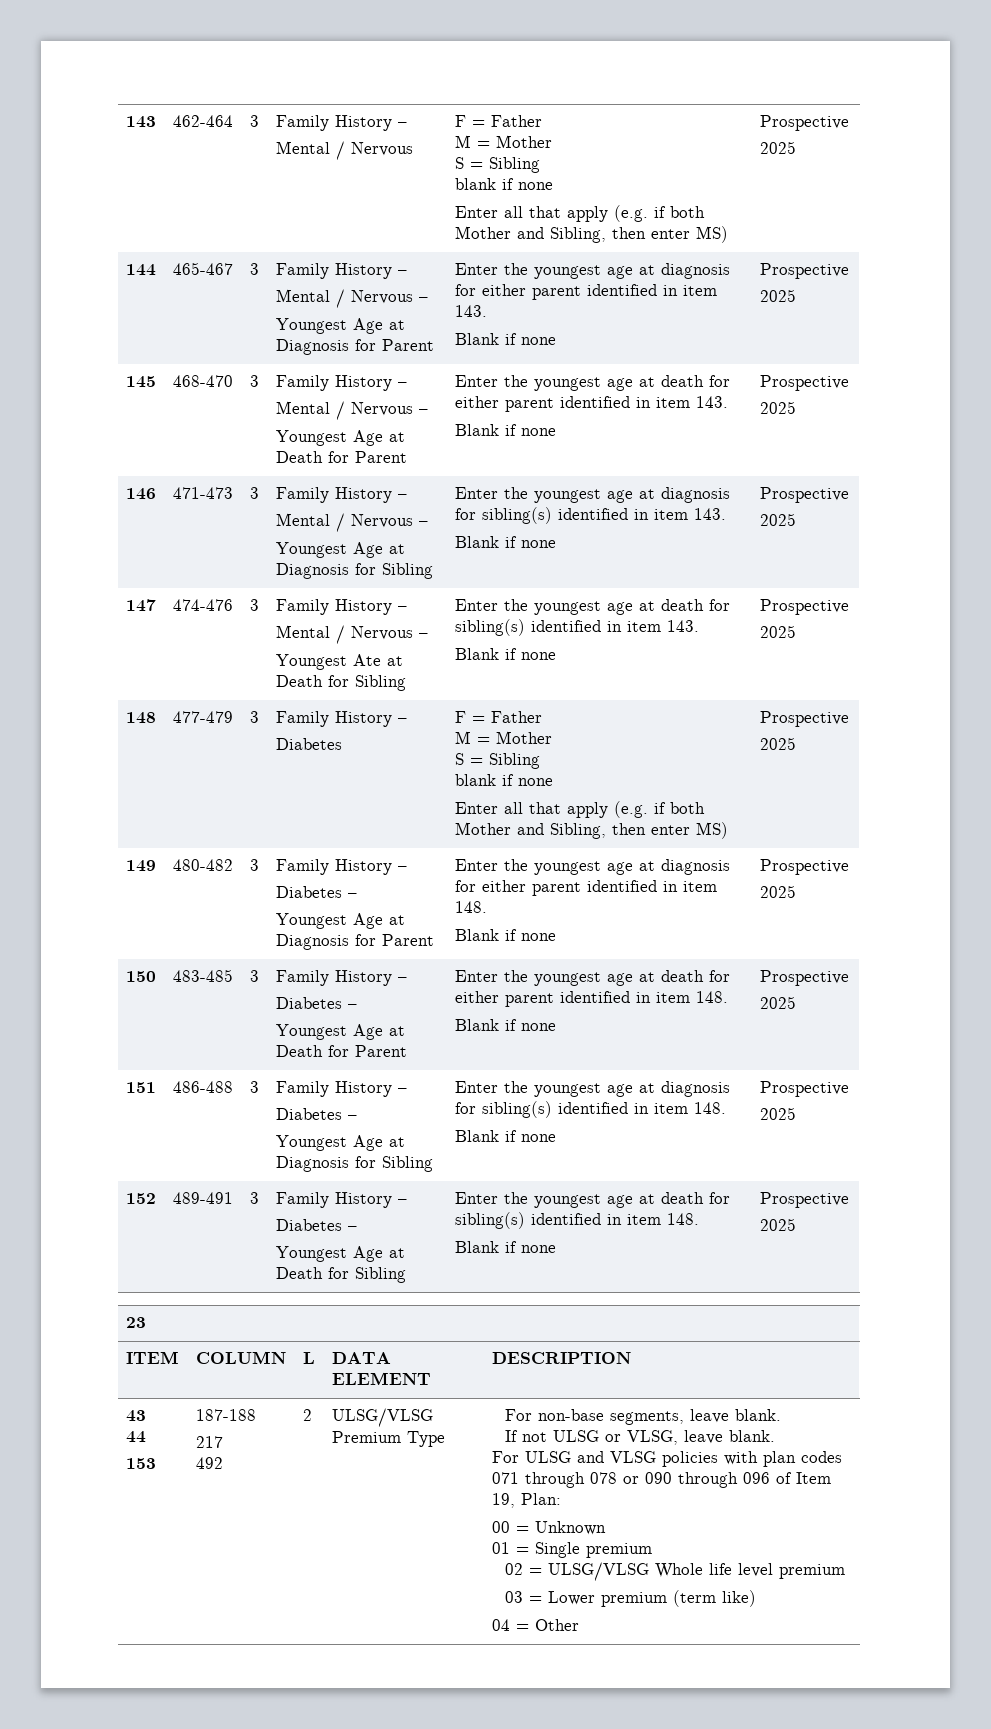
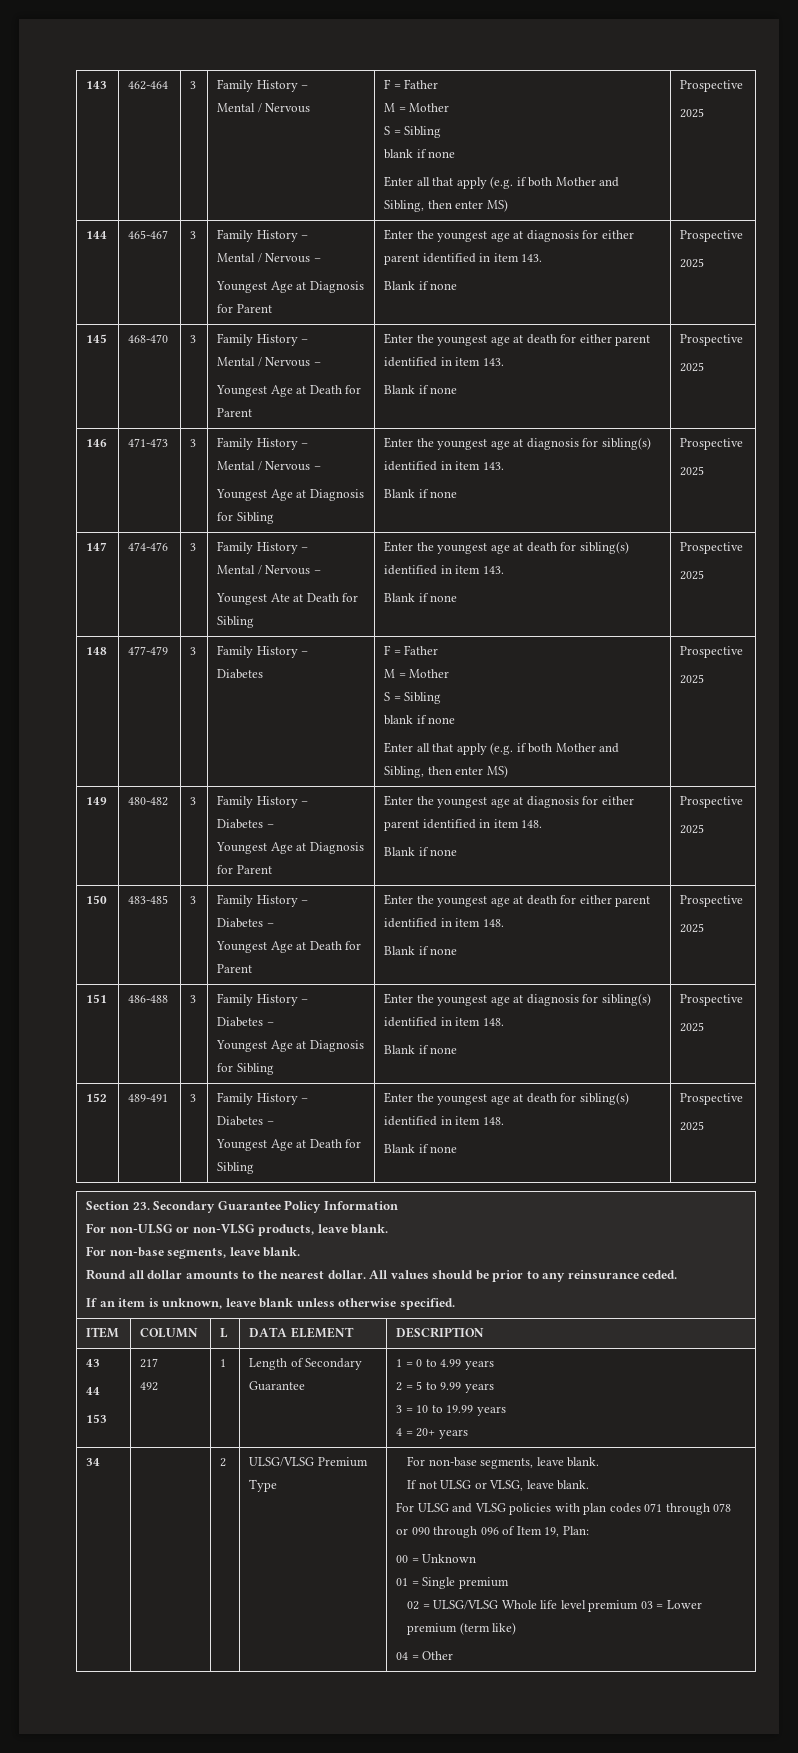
- 23
+ Section 23. Secondary Guarantee Policy Information
+ For non-ULSG or non-VLSG products, leave blank.
+ For non-base segments, leave blank.
+ Round all dollar amounts to the nearest dollar. All values should be prior to any reinsurance ceded.
+ If an item is unknown, leave blank unless otherwise specified.
- 187-188
+ 1 | Length of Secondary Guarantee | 1 = 0 to 4.99 years
+ 2 = 5 to 9.99 years
+ 3 = 10 to 19.99 years
+ 4 = 20+ years
+ 34
- 02 = ULSG/VLSG Whole life level premium
- 03 = Lower premium (term like)
+ 02 = ULSG/VLSG Whole life level premium 03 = Lower premium (term like)

